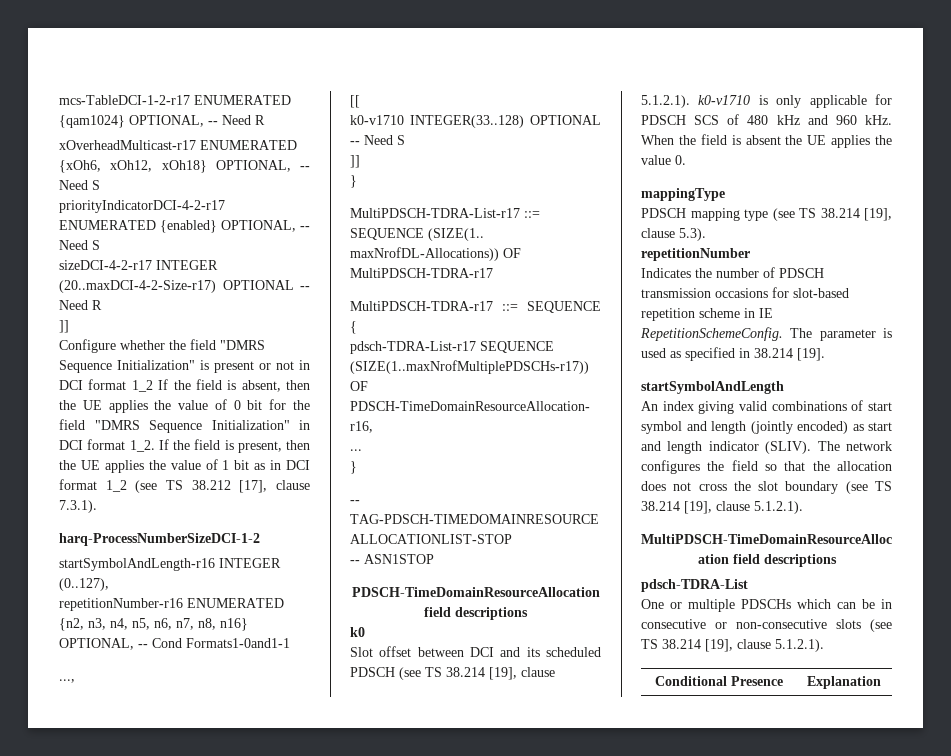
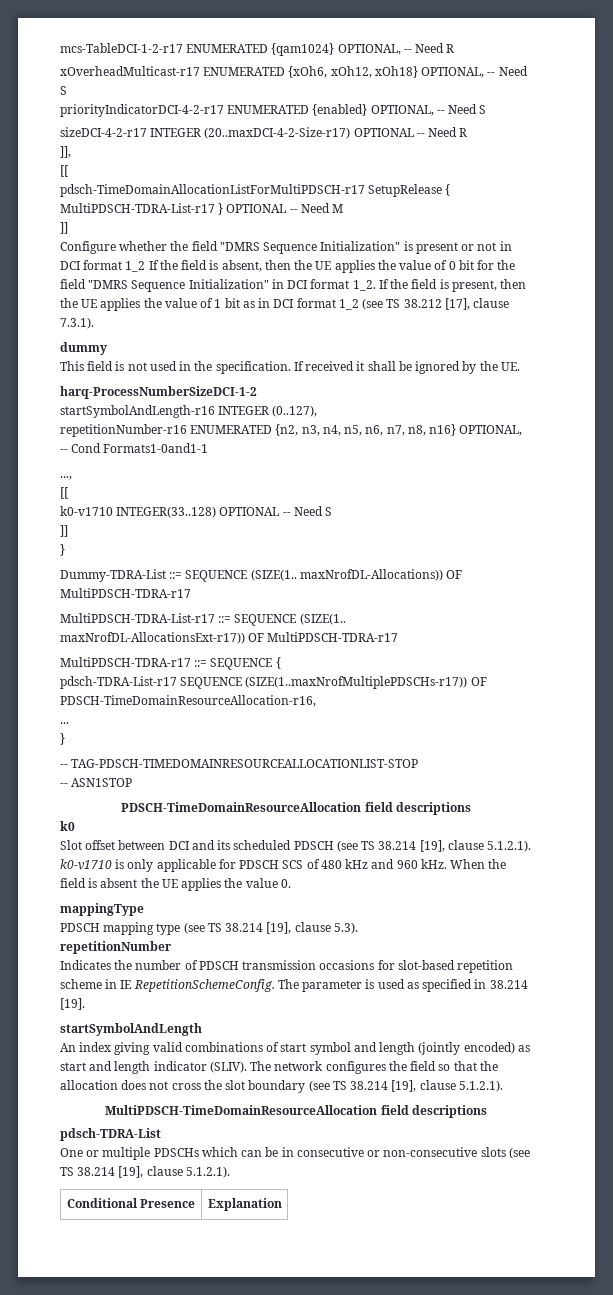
+ ]],
+ [[
+ pdsch-TimeDomainAllocationListForMultiPDSCH-r17 SetupRelease { MultiPDSCH-TDRA-List-r17 } OPTIONAL -- Need M
+ dummy
+ This field is not used in the specification. If received it shall be ignored by the UE.
+ Dummy-TDRA-List ::= SEQUENCE (SIZE(1.. maxNrofDL-Allocations)) OF MultiPDSCH-TDRA-r17
- MultiPDSCH-TDRA-List-r17 ::= SEQUENCE (SIZE(1.. maxNrofDL-Allocations)) OF MultiPDSCH-TDRA-r17
+ MultiPDSCH-TDRA-List-r17 ::= SEQUENCE (SIZE(1.. maxNrofDL-AllocationsExt-r17)) OF MultiPDSCH-TDRA-r17

